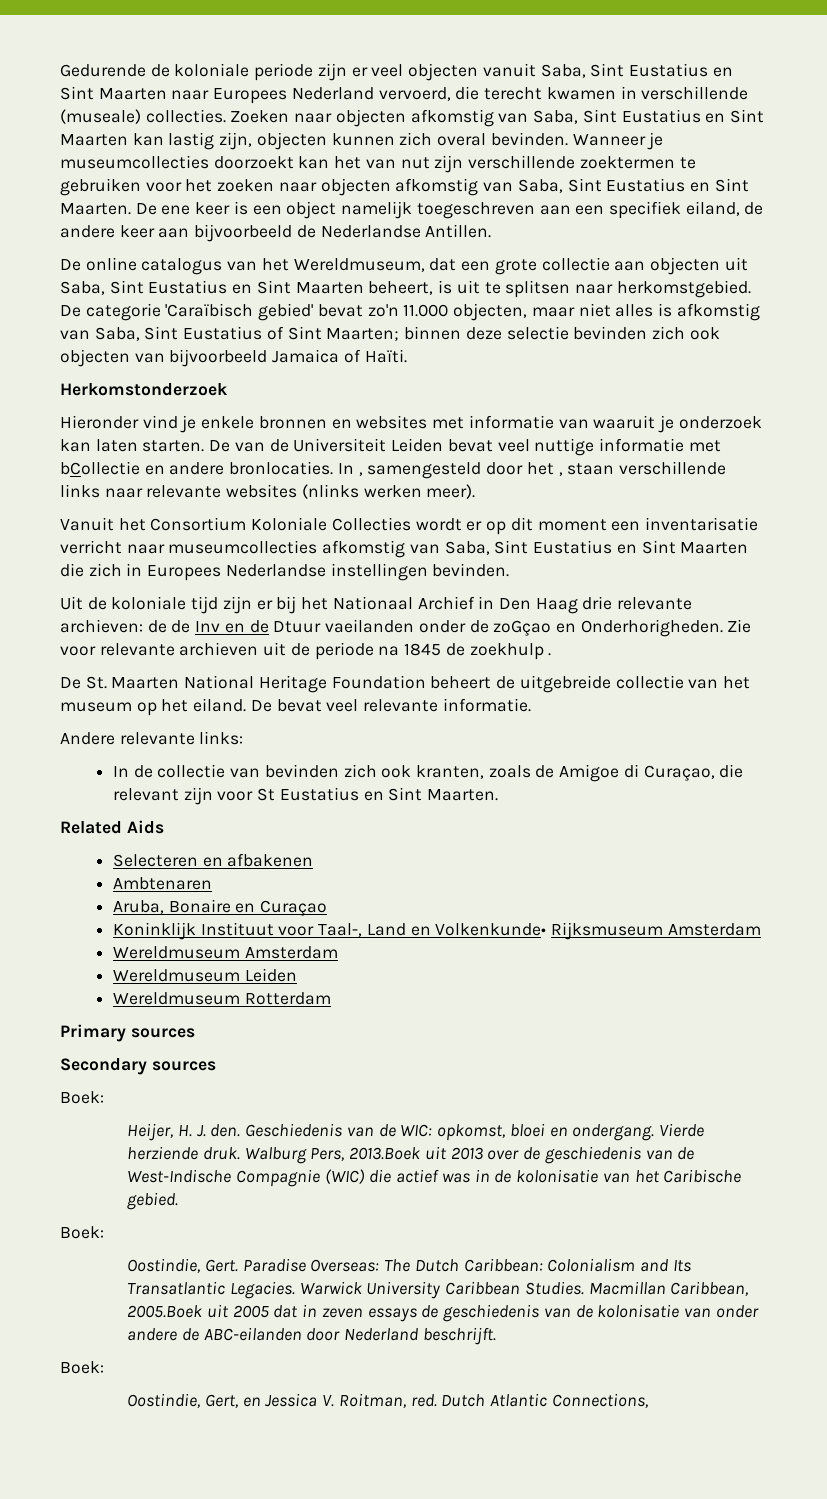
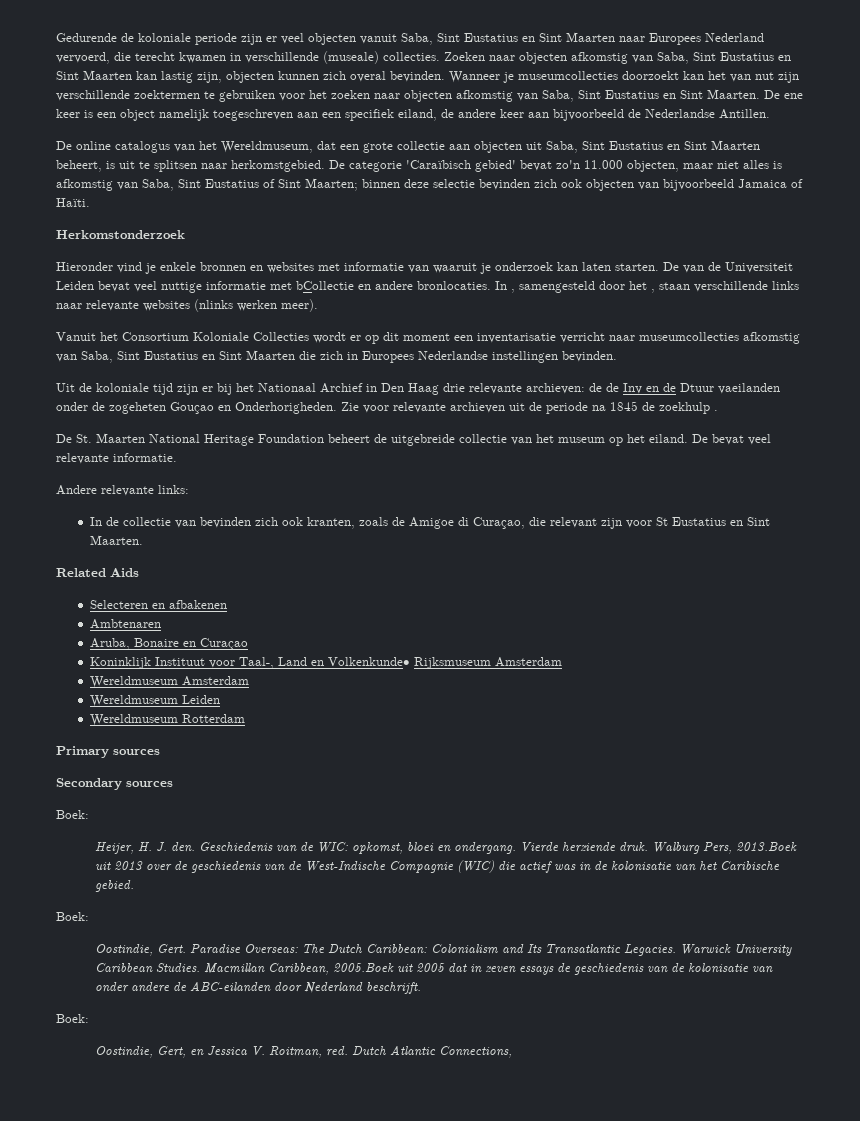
- Uit de koloniale tijd zijn er bij het Nationaal Archief in Den Haag drie relevante archieven: de de Inv en de Dtuur vaeilanden onder de zoGçao en Onderhorigheden.
+ Uit de koloniale tijd zijn er bij het Nationaal Archief in Den Haag drie relevante archieven: de de Inv en de Dtuur vaeilanden onder de zogeheten Gouçao en Onderhorigheden.

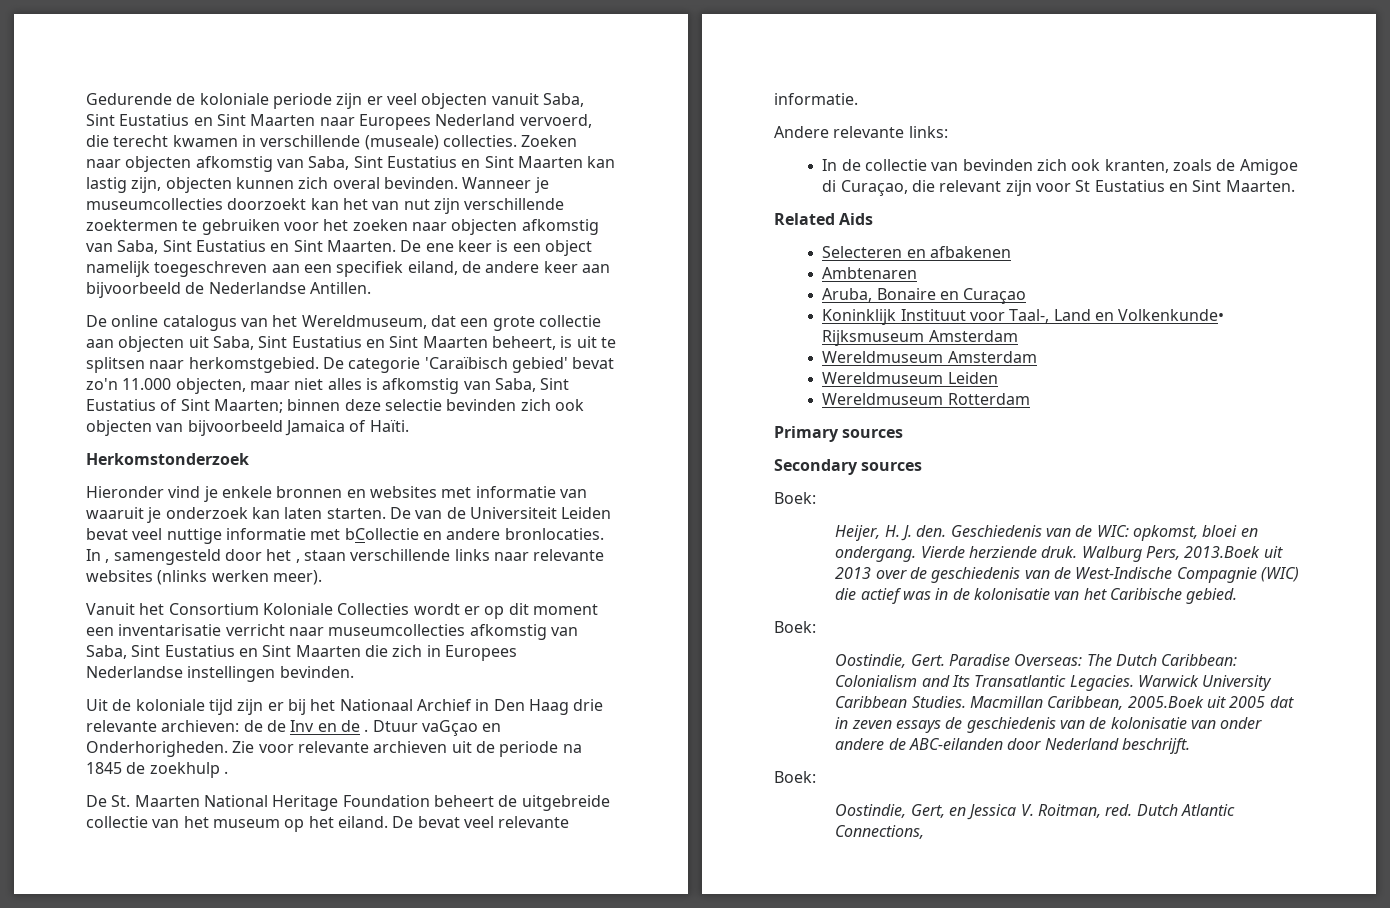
- Uit de koloniale tijd zijn er bij het Nationaal Archief in Den Haag drie relevante archieven: de de Inv en de Dtuur vaeilanden onder de zogeheten Gouçao en Onderhorigheden.
+ Uit de koloniale tijd zijn er bij het Nationaal Archief in Den Haag drie relevante archieven: de de Inv en de . Dtuur vaGçao en Onderhorigheden.

